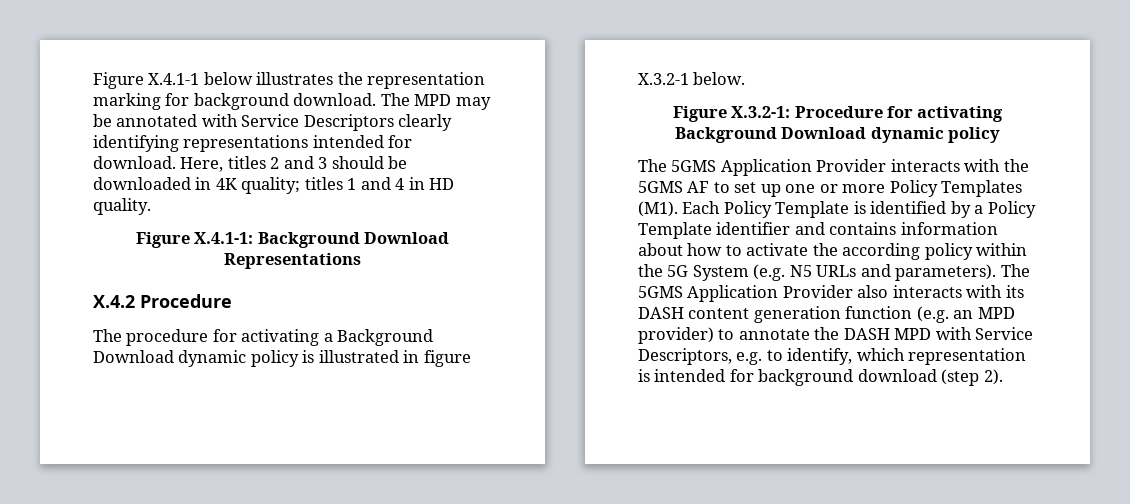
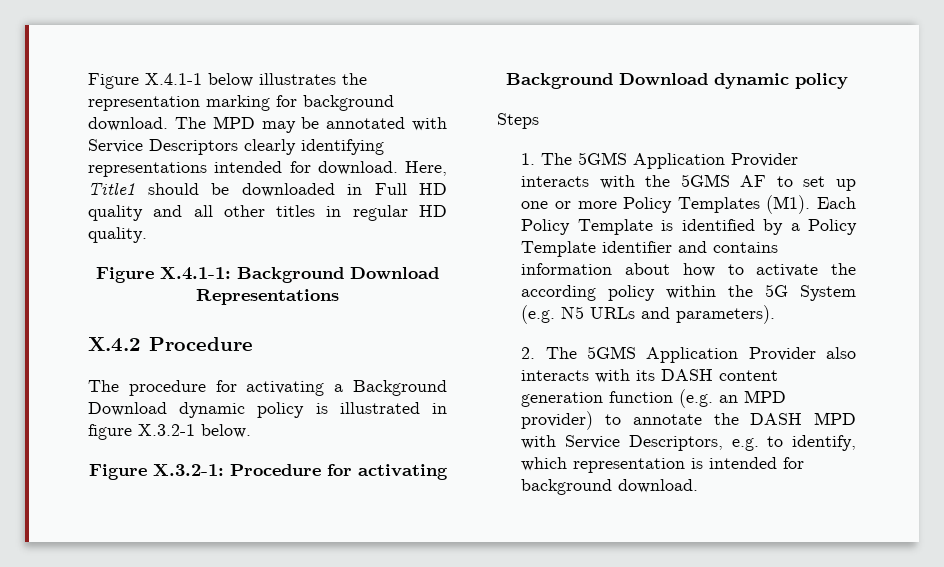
- Here, titles 2 and 3 should be downloaded in 4K quality; titles 1 and 4 in HD quality.
+ Here, Title1 should be downloaded in Full HD quality and all other titles in regular HD quality.
- The 5GMS Application Provider interacts with the 5GMS AF to set up one or more Policy Templates (M1). Each Policy Template is identified by a Policy Template identifier and contains information about how to activate the according policy within the 5G System (e.g. N5 URLs and parameters). The 5GMS Application Provider also interacts with its DASH content generation function (e.g. an MPD provider) to annotate the DASH MPD with Service Descriptors, e.g. to identify, which representation is intended for background download (step 2).
+ Steps
+ 1. The 5GMS Application Provider interacts with the 5GMS AF to set up one or more Policy Templates (M1). Each Policy Template is identified by a Policy Template identifier and contains information about how to activate the according policy within the 5G System (e.g. N5 URLs and parameters).
+ 2. The 5GMS Application Provider also interacts with its DASH content generation function (e.g. an MPD provider) to annotate the DASH MPD with Service Descriptors, e.g. to identify, which representation is intended for background download.

